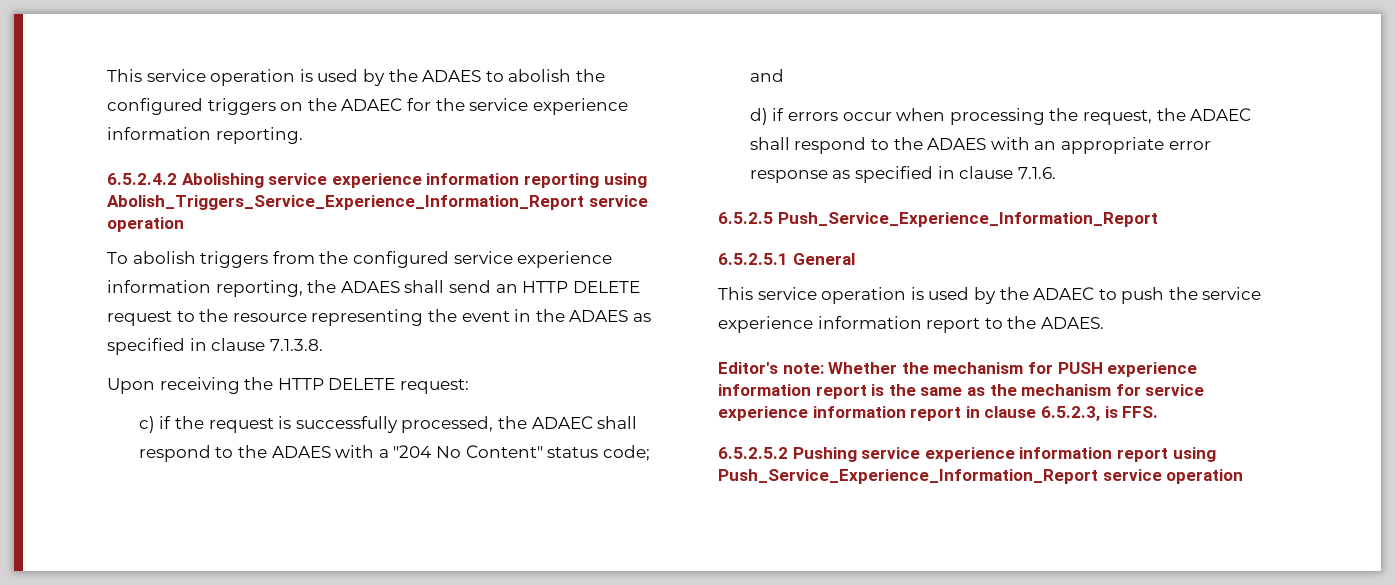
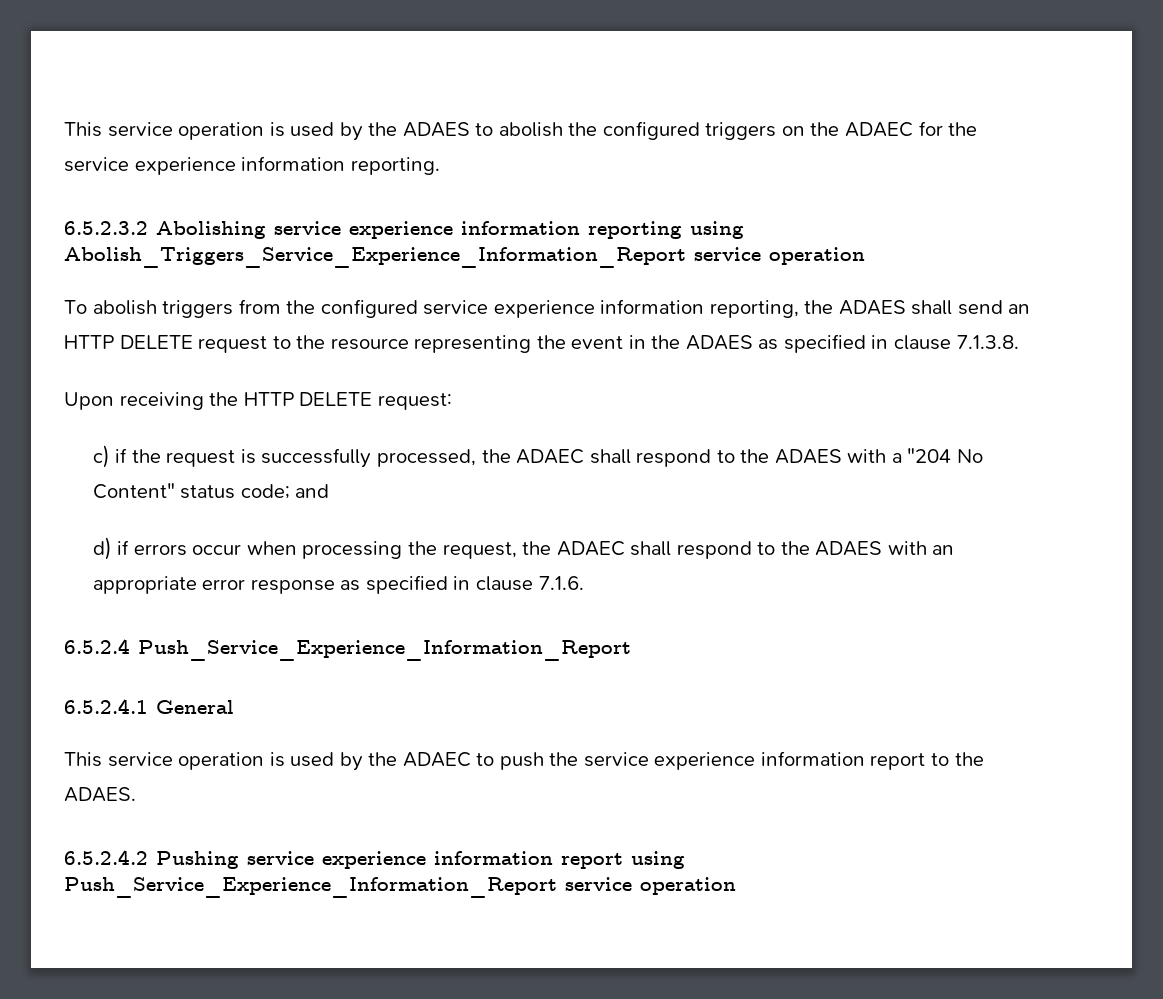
- 6.5.2.4.2 Abolishing service experience information reporting using Abolish_Triggers_Service_Experience_Information_Report service operation
+ 6.5.2.3.2 Abolishing service experience information reporting using Abolish_Triggers_Service_Experience_Information_Report service operation
- 6.5.2.5 Push_Service_Experience_Information_Report
+ 6.5.2.4 Push_Service_Experience_Information_Report
- 6.5.2.5.1 General
+ 6.5.2.4.1 General
- Editor's note: Whether the mechanism for PUSH experience information report is the same as the mechanism for service experience information report in clause 6.5.2.3, is FFS.
- 6.5.2.5.2 Pushing service experience information report using Push_Service_Experience_Information_Report service operation
+ 6.5.2.4.2 Pushing service experience information report using Push_Service_Experience_Information_Report service operation

